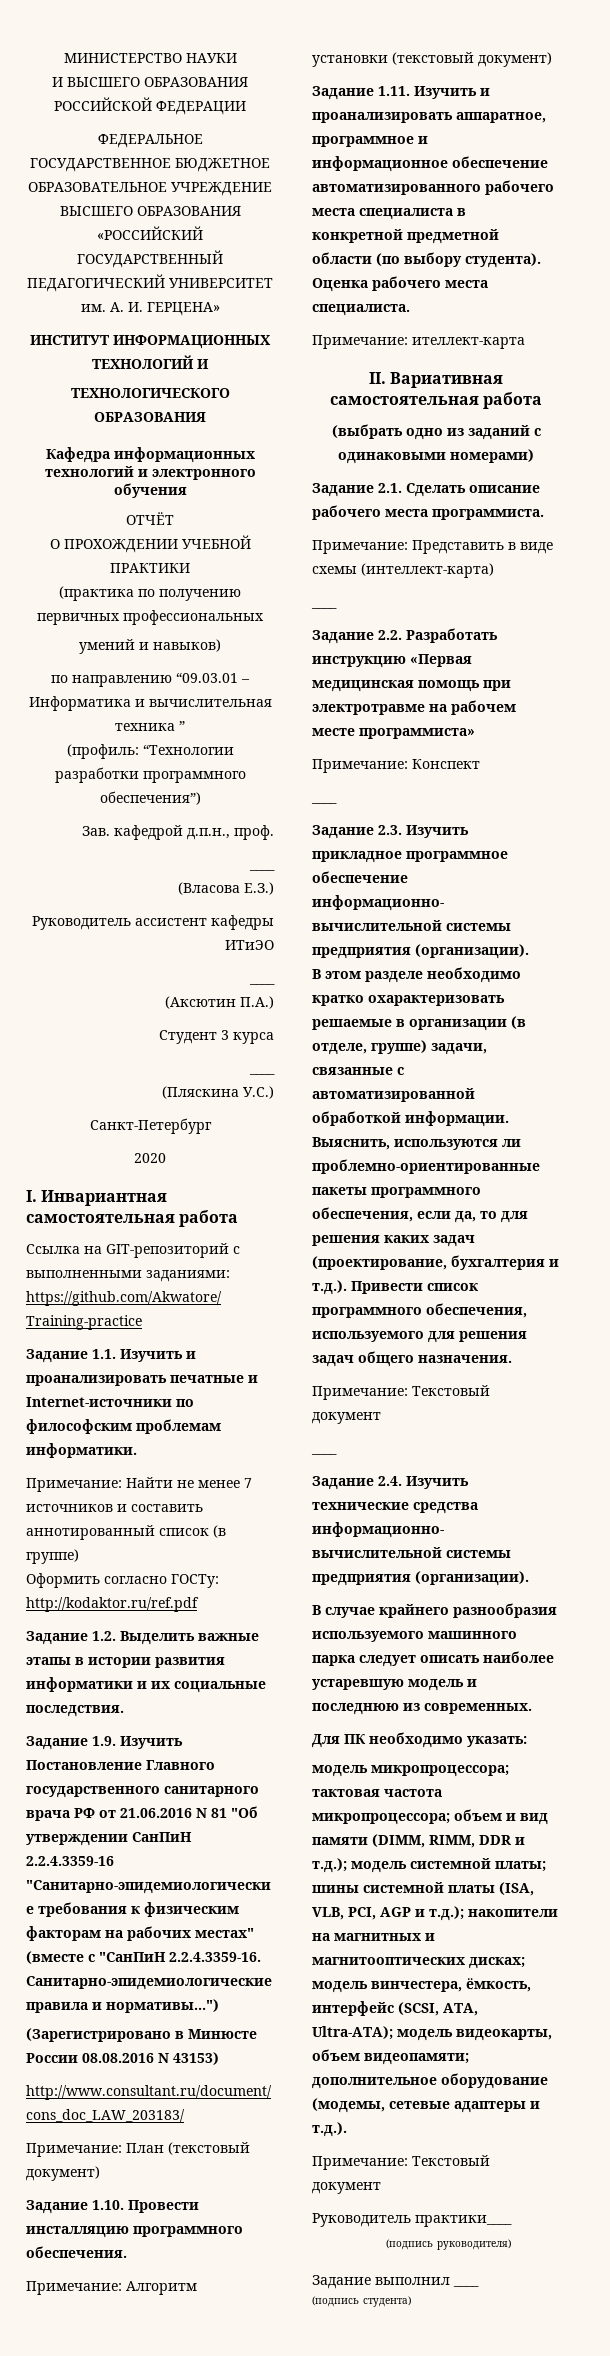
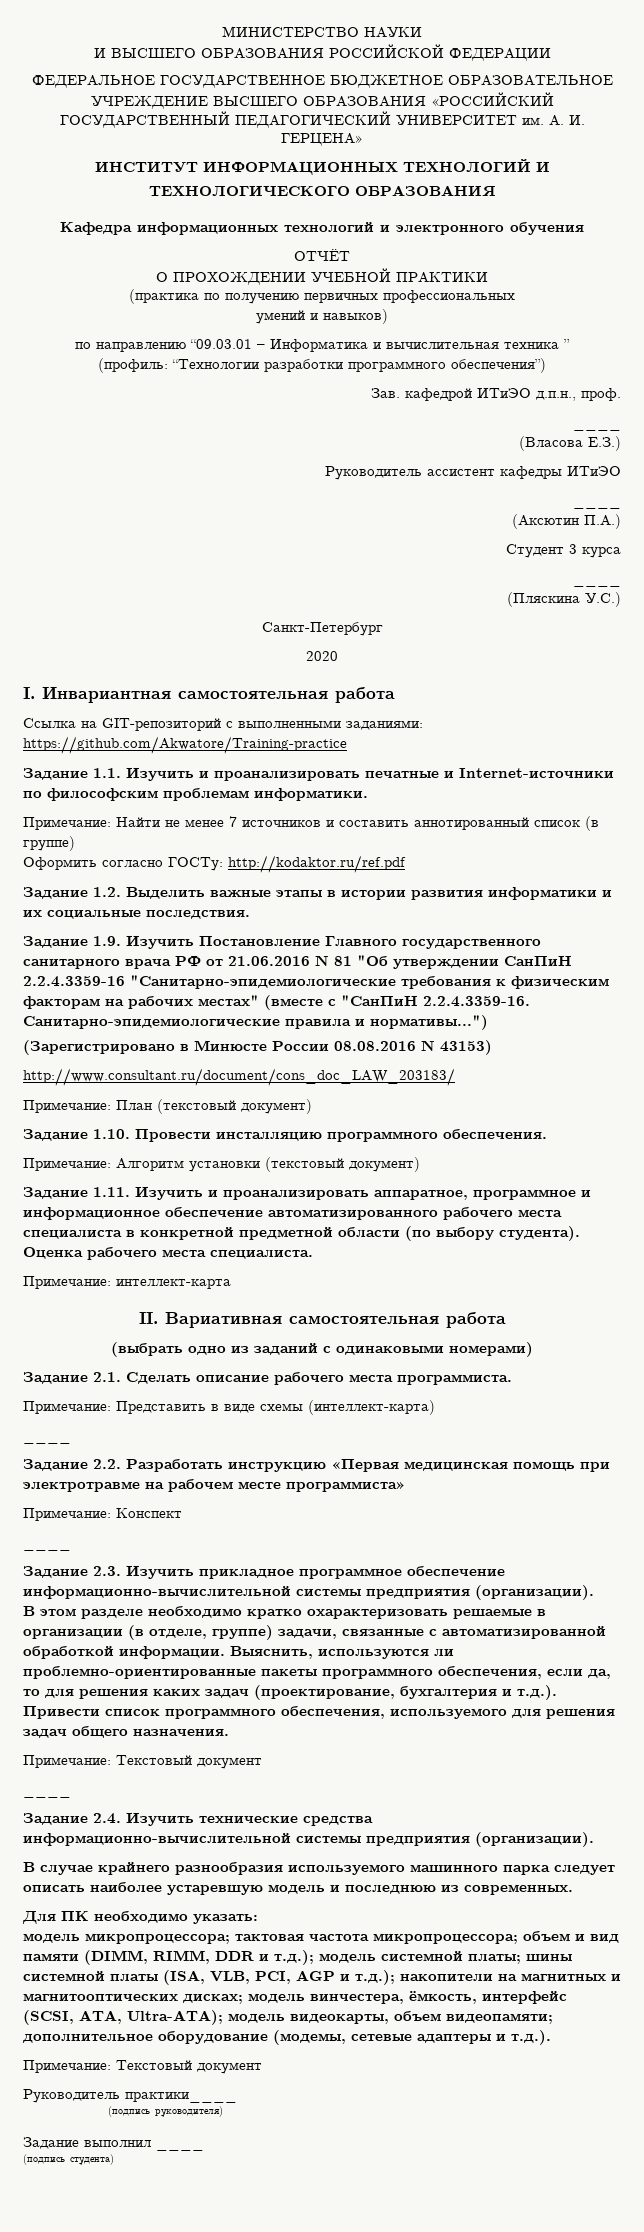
- Зав. кафедрой д.п.н., проф.
+ Зав. кафедрой ИТиЭО д.п.н., проф.
- Примечание: ителлект-карта
+ Примечание: интеллект-карта

